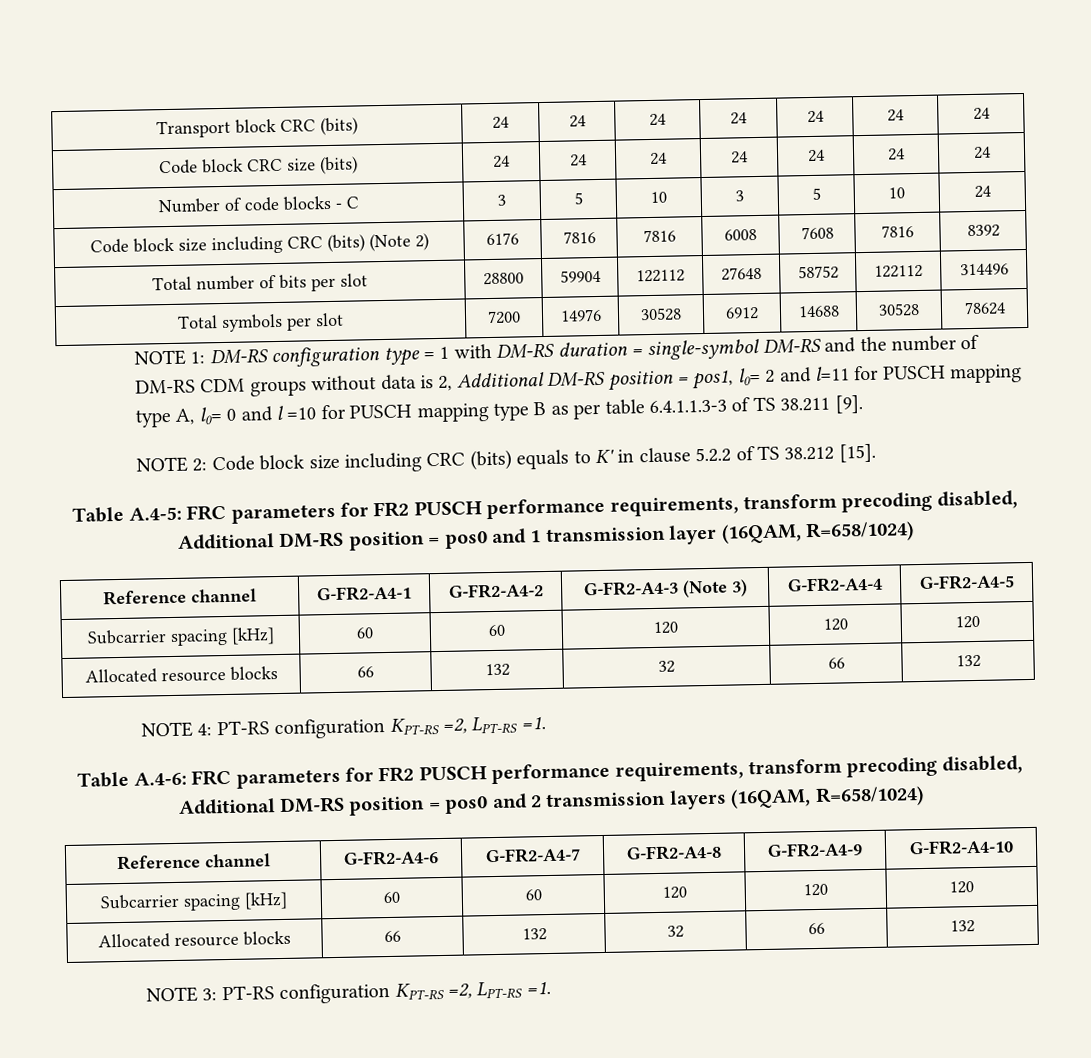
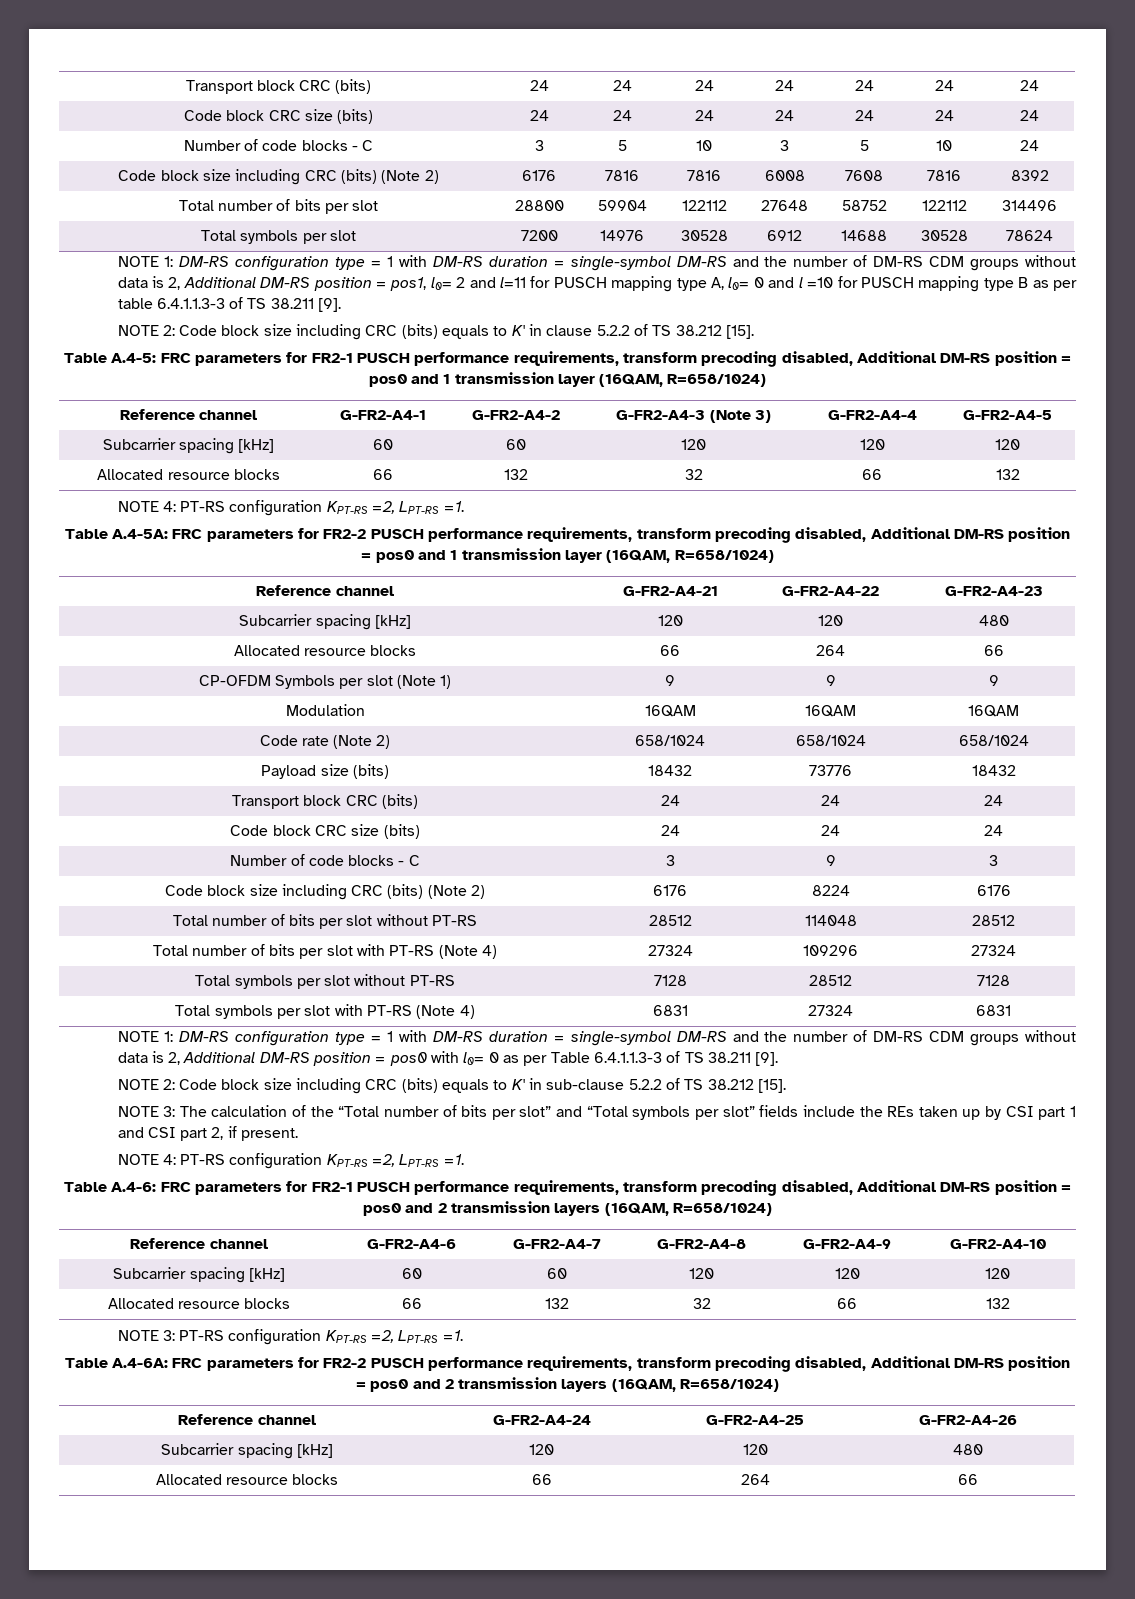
- Table A.4-5: FRC parameters for FR2 PUSCH performance requirements, transform precoding disabled, Additional DM-RS position = pos0 and 1 transmission layer (16QAM, R=658/1024)
+ Table A.4-5: FRC parameters for FR2-1 PUSCH performance requirements, transform precoding disabled, Additional DM-RS position = pos0 and 1 transmission layer (16QAM, R=658/1024)
+ Table A.4-5A: FRC parameters for FR2-2 PUSCH performance requirements, transform precoding disabled, Additional DM-RS position = pos0 and 1 transmission layer (16QAM, R=658/1024)
+ Reference channel | G-FR2-A4-21 | G-FR2-A4-22 | G-FR2-A4-23
+ Subcarrier spacing [kHz] | 120 | 120 | 480
+ Allocated resource blocks | 66 | 264 | 66
+ CP-OFDM Symbols per slot (Note 1) | 9 | 9 | 9
+ Modulation | 16QAM | 16QAM | 16QAM
+ Code rate (Note 2) | 658/1024 | 658/1024 | 658/1024
+ Payload size (bits) | 18432 | 73776 | 18432
+ Transport block CRC (bits) | 24 | 24 | 24
+ Code block CRC size (bits) | 24 | 24 | 24
+ Number of code blocks - C | 3 | 9 | 3
+ Code block size including CRC (bits) (Note 2) | 6176 | 8224 | 6176
+ Total number of bits per slot without PT-RS | 28512 | 114048 | 28512
+ Total number of bits per slot with PT-RS (Note 4) | 27324 | 109296 | 27324
+ Total symbols per slot without PT-RS | 7128 | 28512 | 7128
+ Total symbols per slot with PT-RS (Note 4) | 6831 | 27324 | 6831
+ NOTE 1: DM-RS configuration type = 1 with DM-RS duration = single-symbol DM-RS and the number of DM-RS CDM groups without data is 2, Additional DM-RS position = pos0 with l0= 0 as per Table 6.4.1.1.3-3 of TS 38.211 [9].
+ NOTE 2: Code block size including CRC (bits) equals to K' in sub-clause 5.2.2 of TS 38.212 [15].
+ NOTE 3: The calculation of the “Total number of bits per slot” and “Total symbols per slot” fields include the REs taken up by CSI part 1 and CSI part 2, if present.
+ NOTE 4: PT-RS configuration KPT-RS =2, LPT-RS =1.
- Table A.4-6: FRC parameters for FR2 PUSCH performance requirements, transform precoding disabled, Additional DM-RS position = pos0 and 2 transmission layers (16QAM, R=658/1024)
+ Table A.4-6: FRC parameters for FR2-1 PUSCH performance requirements, transform precoding disabled, Additional DM-RS position = pos0 and 2 transmission layers (16QAM, R=658/1024)
+ Table A.4-6A: FRC parameters for FR2-2 PUSCH performance requirements, transform precoding disabled, Additional DM-RS position = pos0 and 2 transmission layers (16QAM, R=658/1024)
+ Reference channel | G-FR2-A4-24 | G-FR2-A4-25 | G-FR2-A4-26
+ Subcarrier spacing [kHz] | 120 | 120 | 480
+ Allocated resource blocks | 66 | 264 | 66

